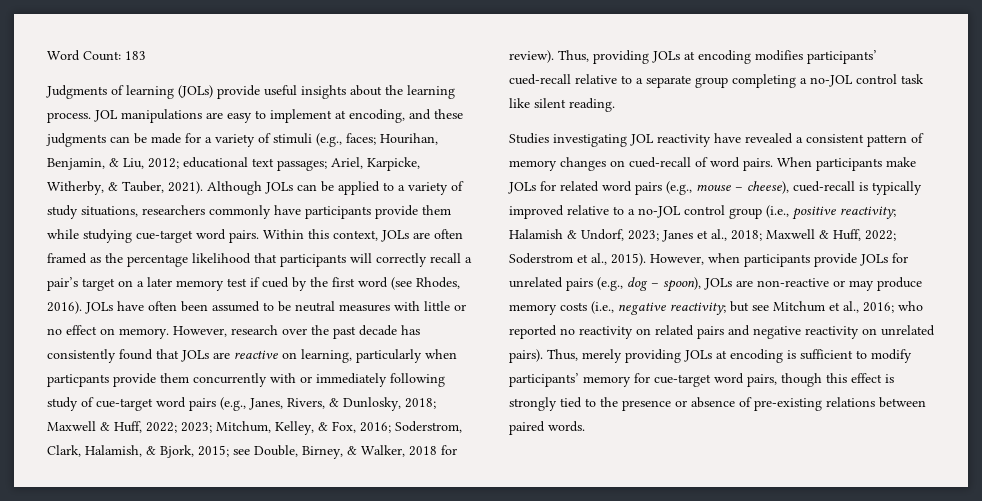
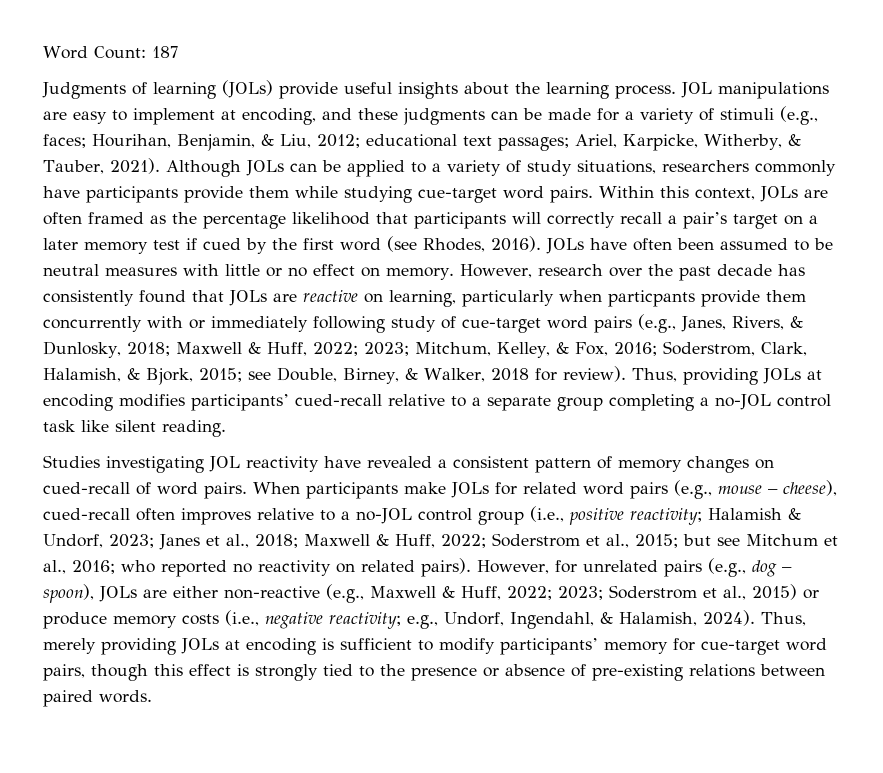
- Word Count: 183
+ Word Count: 187
- When participants make JOLs for related word pairs (e.g., mouse – cheese), cued-recall is typically improved relative to a no-JOL control group (i.e., positive reactivity; Halamish & Undorf, 2023; Janes et al., 2018; Maxwell & Huff, 2022; Soderstrom et al., 2015). However, when participants provide JOLs for unrelated pairs (e.g., dog – spoon), JOLs are non-reactive or may produce memory costs (i.e., negative reactivity; but see Mitchum et al., 2016; who reported no reactivity on related pairs and negative reactivity on unrelated pairs).
+ When participants make JOLs for related word pairs (e.g., mouse – cheese), cued-recall often improves relative to a no-JOL control group (i.e., positive reactivity; Halamish & Undorf, 2023; Janes et al., 2018; Maxwell & Huff, 2022; Soderstrom et al., 2015; but see Mitchum et al., 2016; who reported no reactivity on related pairs). However, for unrelated pairs (e.g., dog – spoon), JOLs are either non-reactive (e.g., Maxwell & Huff, 2022; 2023; Soderstrom et al., 2015) or produce memory costs (i.e., negative reactivity; e.g., Undorf, Ingendahl, & Halamish, 2024).

